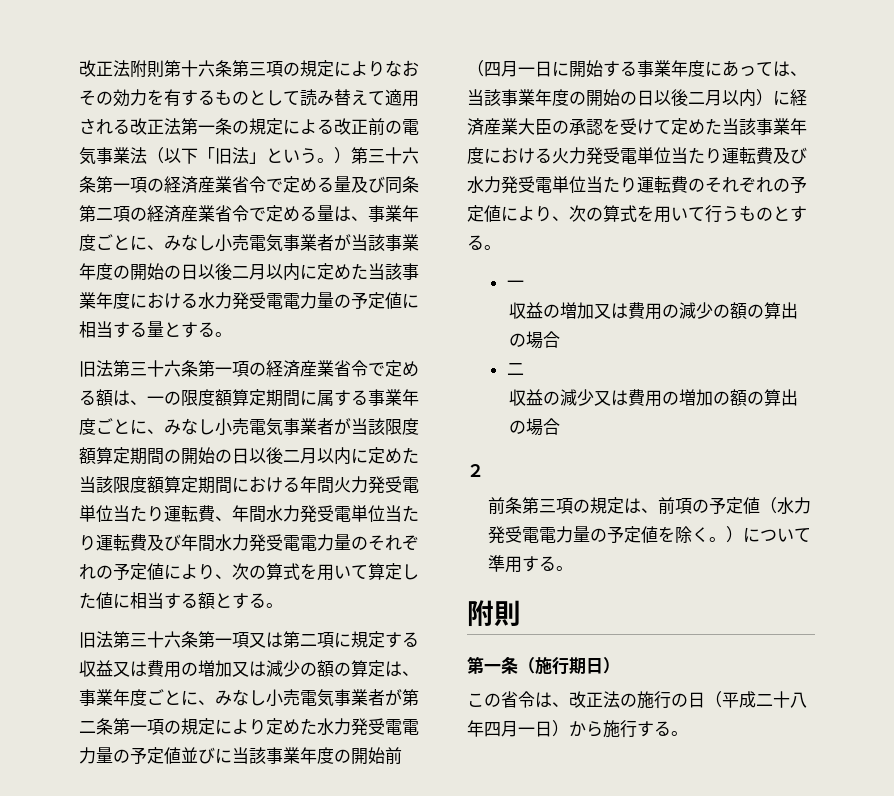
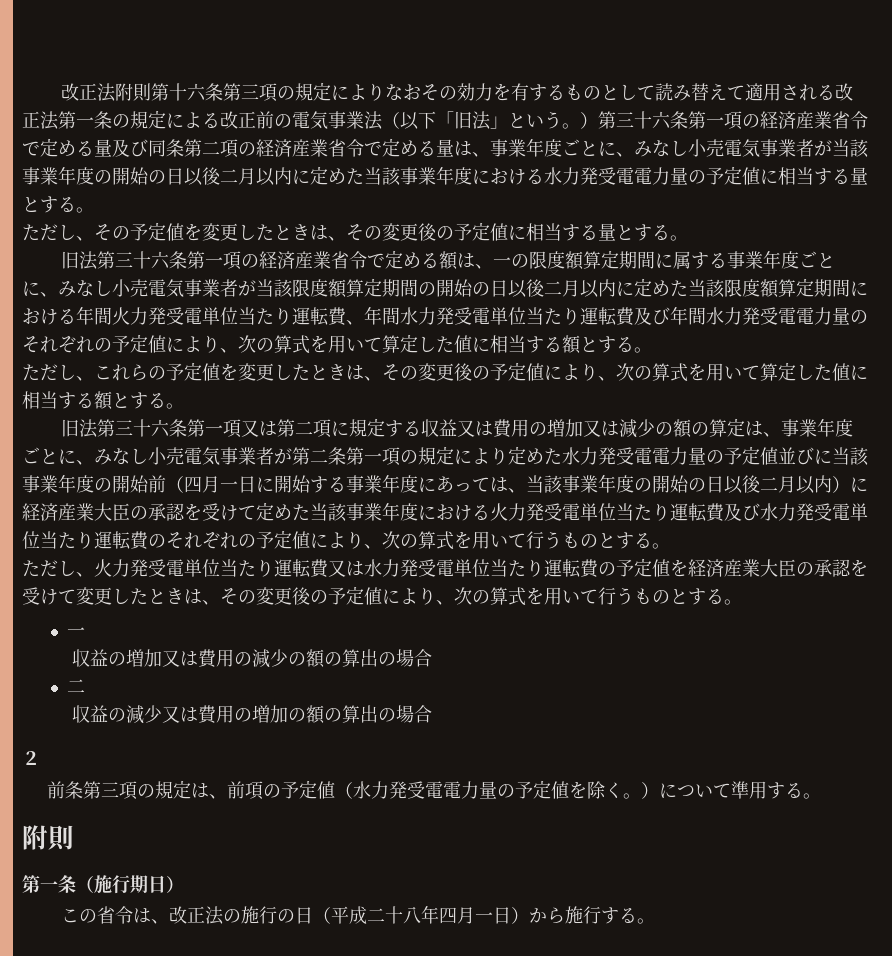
+ ただし、その予定値を変更したときは、その変更後の予定値に相当する量とする。
+ ただし、これらの予定値を変更したときは、その変更後の予定値により、次の算式を用いて算定した値に相当する額とする。
+ ただし、火力発受電単位当たり運転費又は水力発受電単位当たり運転費の予定値を経済産業大臣の承認を受けて変更したときは、その変更後の予定値により、次の算式を用いて行うものとする。

